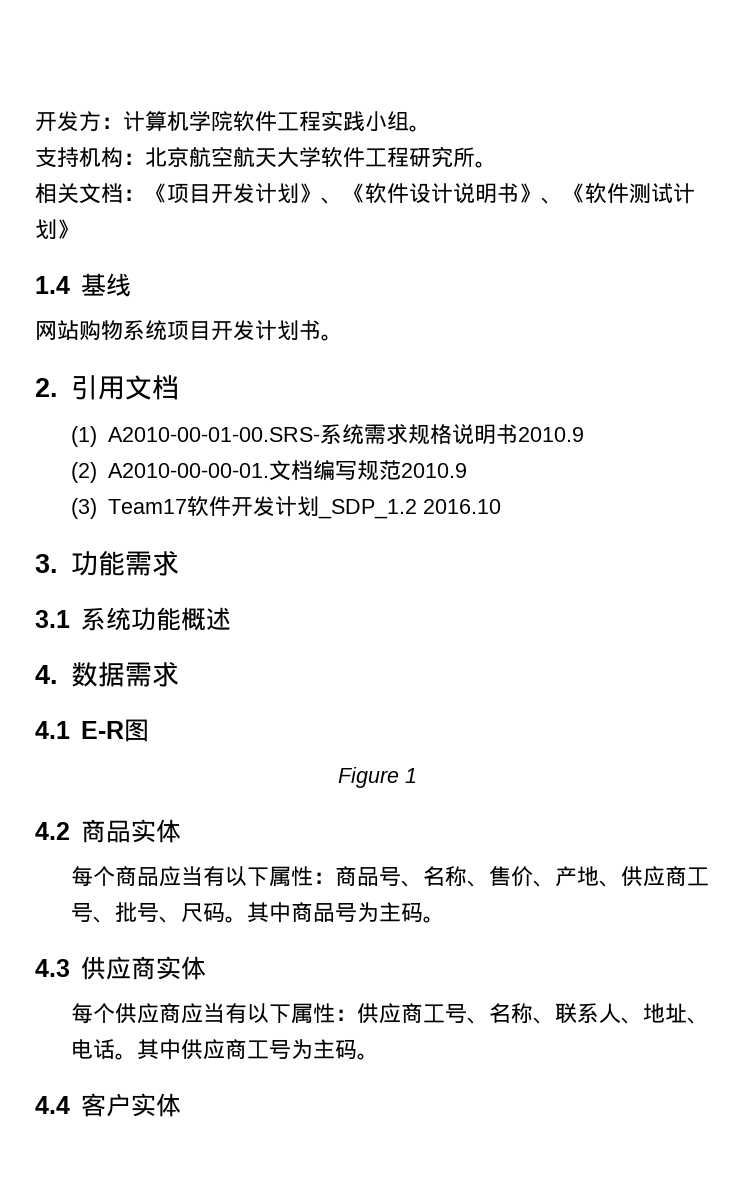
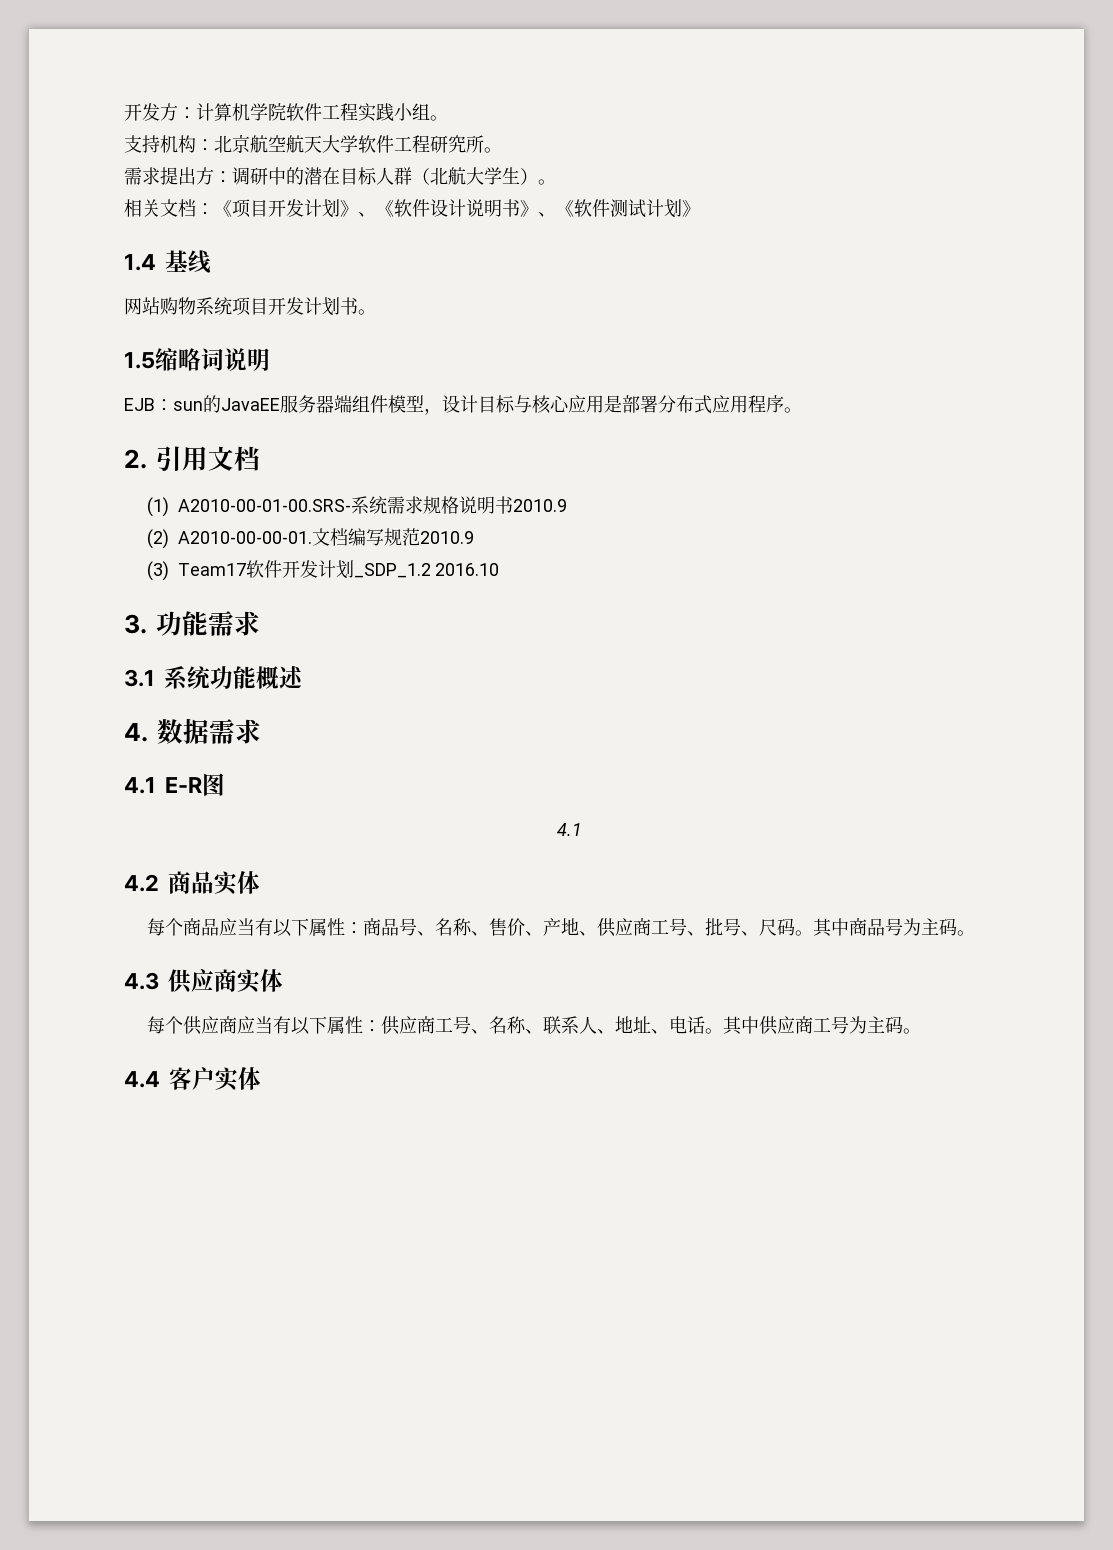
+ 需求提出方：调研中的潜在目标人群（北航大学生）。
+ 1.5缩略词说明
+ EJB：sun的JavaEE服务器端组件模型，设计目标与核心应用是部署分布式应用程序。
  4.1 E-R图
- Figure 1
+ 4.1

